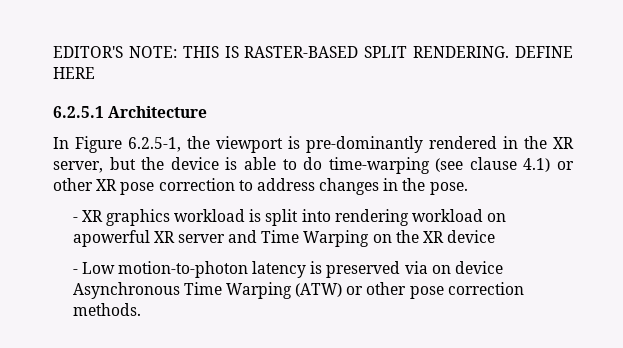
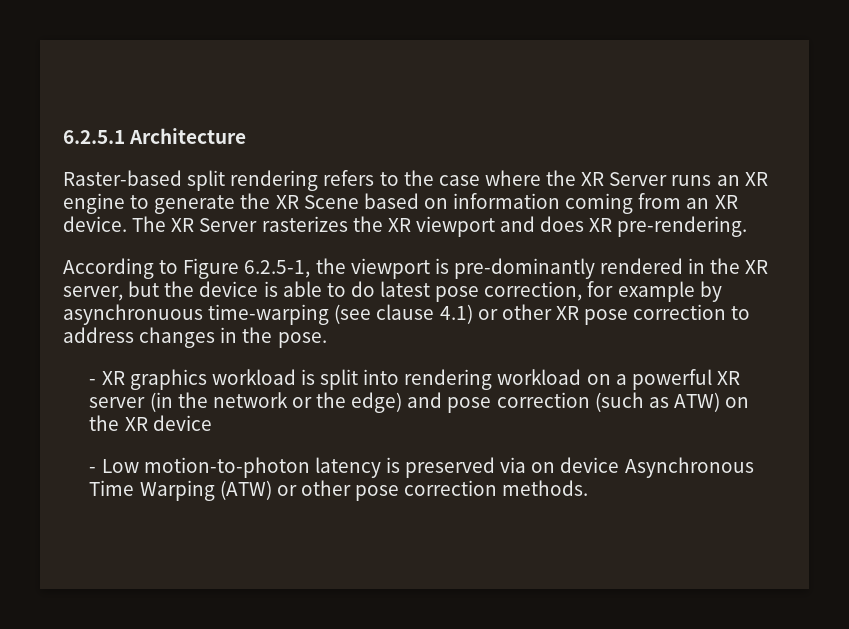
- EDITOR'S NOTE: THIS IS RASTER-BASED SPLIT RENDERING. DEFINE HERE
  6.2.5.1 Architecture
- In Figure 6.2.5-1, the viewport is pre-dominantly rendered in the XR server, but the device is able to do time-warping (see clause 4.1) or other XR pose correction to address changes in the pose.
+ Raster-based split rendering refers to the case where the XR Server runs an XR engine to generate the XR Scene based on information coming from an XR device. The XR Server rasterizes the XR viewport and does XR pre-rendering.
+ According to Figure 6.2.5-1, the viewport is pre-dominantly rendered in the XR server, but the device is able to do latest pose correction, for example by asynchronuous time-warping (see clause 4.1) or other XR pose correction to address changes in the pose.
- - XR graphics workload is split into rendering workload on apowerful XR server and Time Warping on the XR device
+ - XR graphics workload is split into rendering workload on a powerful XR server (in the network or the edge) and pose correction (such as ATW) on the XR device

